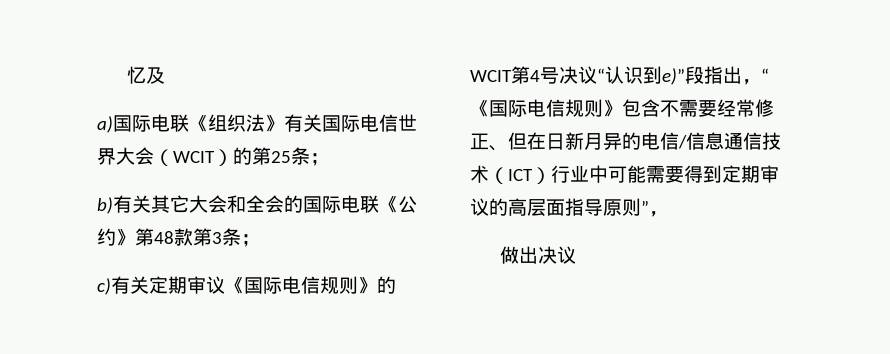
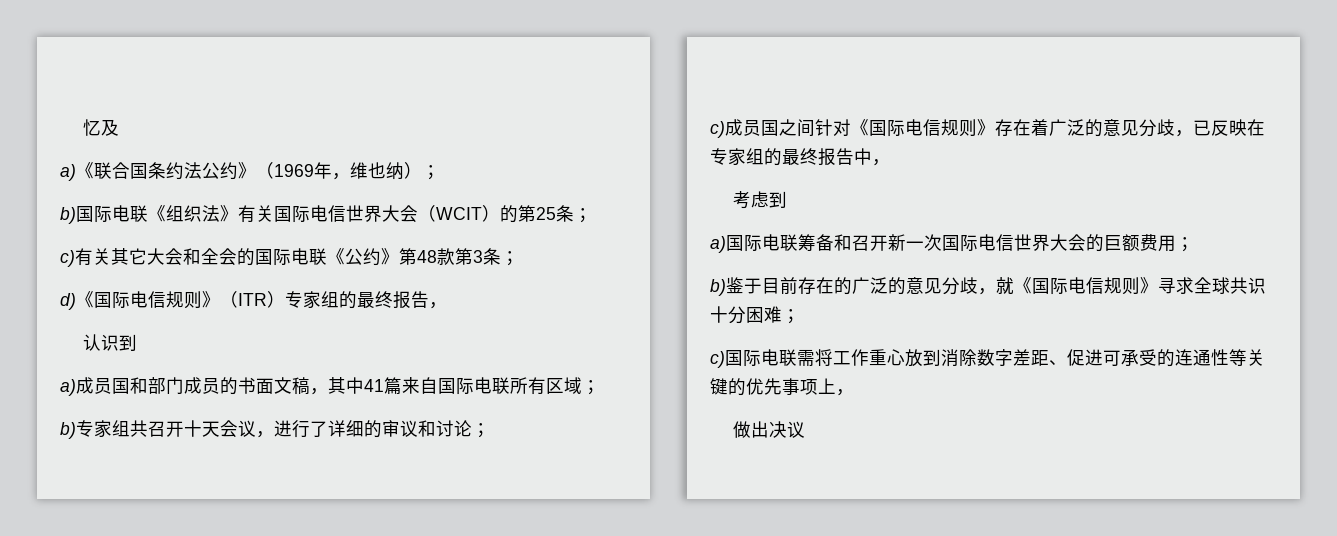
- a)国际电联《组织法》有关国际电信世界大会（WCIT）的第25条；
+ a)《联合国条约法公约》（1969年，维也纳）；
+ b)国际电联《组织法》有关国际电信世界大会（WCIT）的第25条；
- b)有关其它大会和全会的国际电联《公约》第48款第3条；
+ c)有关其它大会和全会的国际电联《公约》第48款第3条；
- c)有关定期审议《国际电信规则》的WCIT第4号决议“认识到e)”段指出，“《国际电信规则》包含不需要经常修正、但在日新月异的电信/信息通信技术（ICT）行业中可能需要得到定期审议的高层面指导原则”，
+ d)《国际电信规则》（ITR）专家组的最终报告，
+ 认识到
+ a)成员国和部门成员的书面文稿，其中41篇来自国际电联所有区域；
+ b)专家组共召开十天会议，进行了详细的审议和讨论；
+ c)成员国之间针对《国际电信规则》存在着广泛的意见分歧，已反映在专家组的最终报告中，
+ 考虑到
+ a)国际电联筹备和召开新一次国际电信世界大会的巨额费用；
+ b)鉴于目前存在的广泛的意见分歧，就《国际电信规则》寻求全球共识十分困难；
+ c)国际电联需将工作重心放到消除数字差距、促进可承受的连通性等关键的优先事项上，

